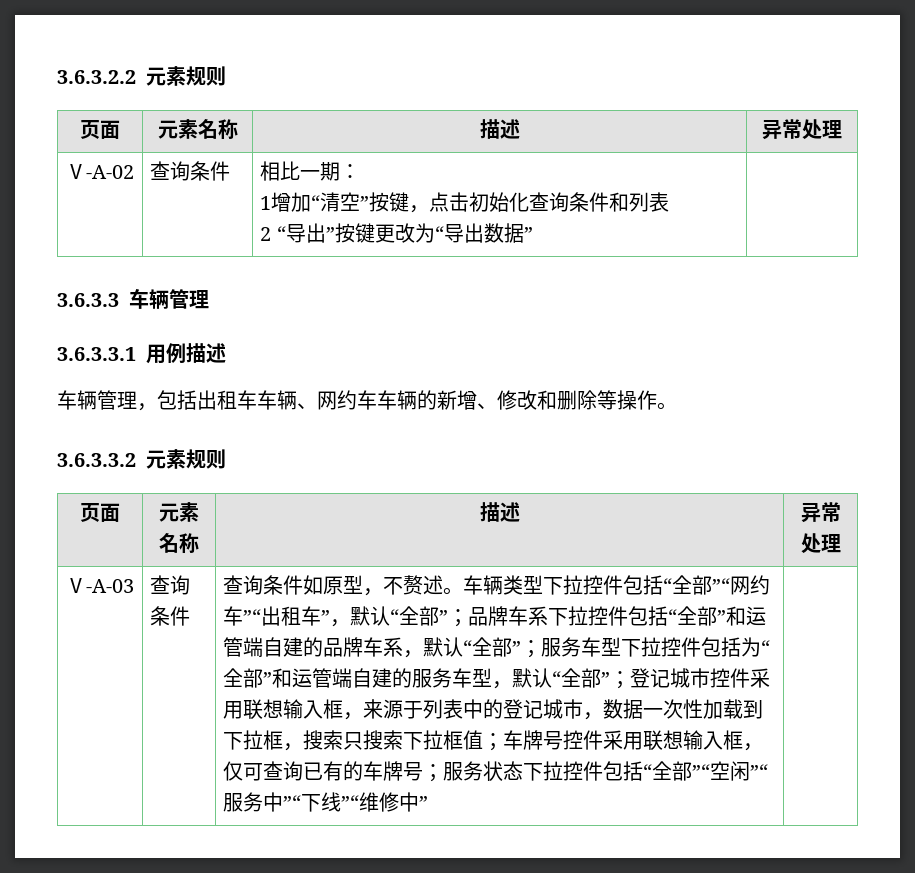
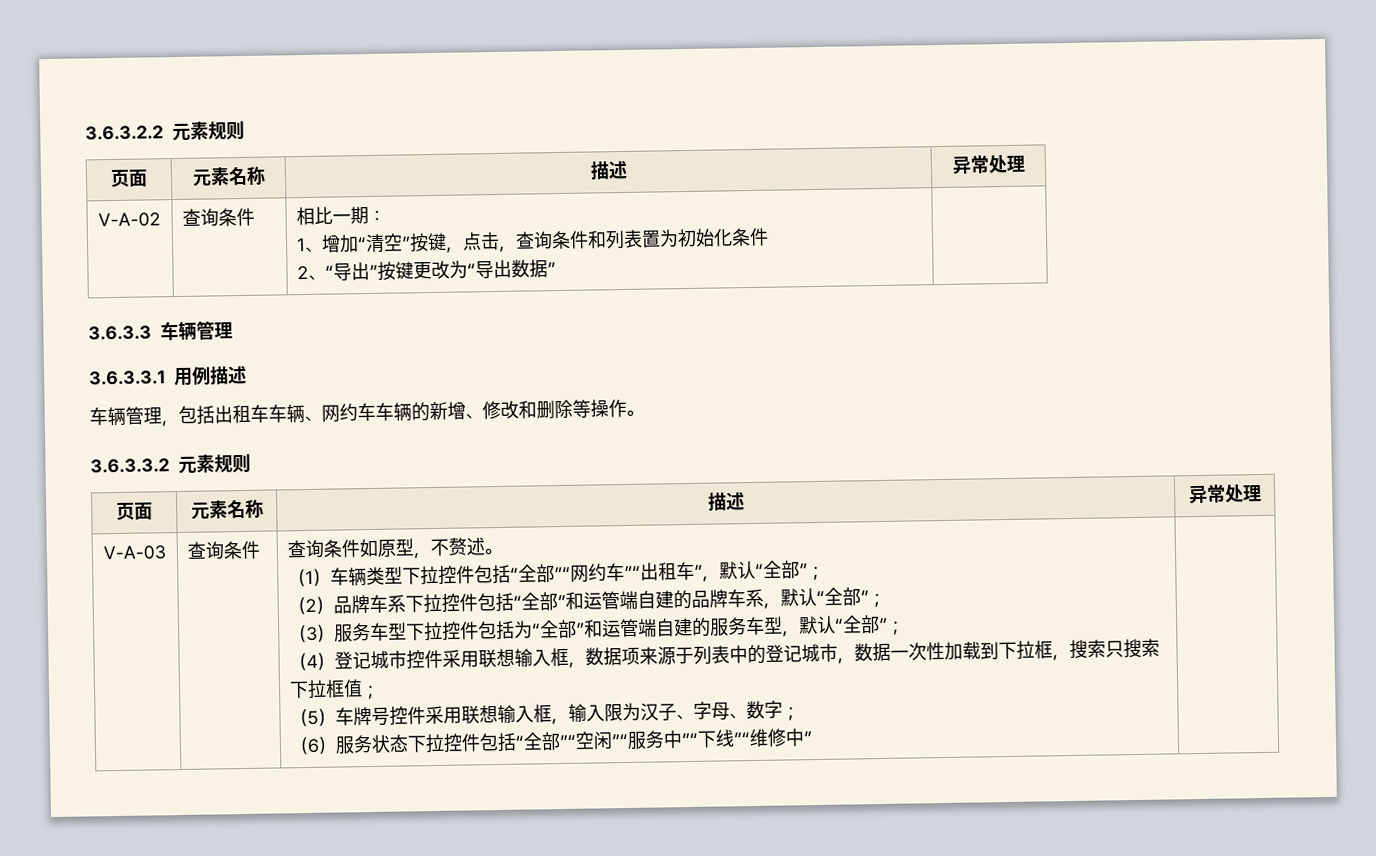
  Ⅴ-A-02 | 查询条件 | 相比一期：
- 1增加“清空”按键，点击初始化查询条件和列表
- 2 “导出”按键更改为“导出数据” |
+ 1、增加“清空”按键，点击，查询条件和列表置为初始化条件
+ 2、“导出”按键更改为“导出数据” |
- 查询条件如原型，不赘述。车辆类型下拉控件包括“全部”“网约车”“出租车”，默认“全部”；品牌车系下拉控件包括“全部”和运管端自建的品牌车系，默认“全部”；服务车型下拉控件包括为“全部”和运管端自建的服务车型，默认“全部”；登记城市控件采用联想输入框，来源于列表中的登记城市，数据一次性加载到下拉框，搜索只搜索下拉框值；车牌号控件采用联想输入框，仅可查询已有的车牌号；服务状态下拉控件包括“全部”“空闲”“服务中”“下线”“维修中”
+ 查询条件如原型，不赘述。
+ （1）车辆类型下拉控件包括“全部”“网约车”“出租车”，默认“全部”；
+ （2）品牌车系下拉控件包括“全部”和运管端自建的品牌车系，默认“全部”；
+ （3）服务车型下拉控件包括为“全部”和运管端自建的服务车型，默认“全部”；
+ （4）登记城市控件采用联想输入框，数据项来源于列表中的登记城市，数据一次性加载到下拉框，搜索只搜索下拉框值；
+ （5）车牌号控件采用联想输入框，输入限为汉子、字母、数字；
+ （6）服务状态下拉控件包括“全部”“空闲”“服务中”“下线”“维修中”

